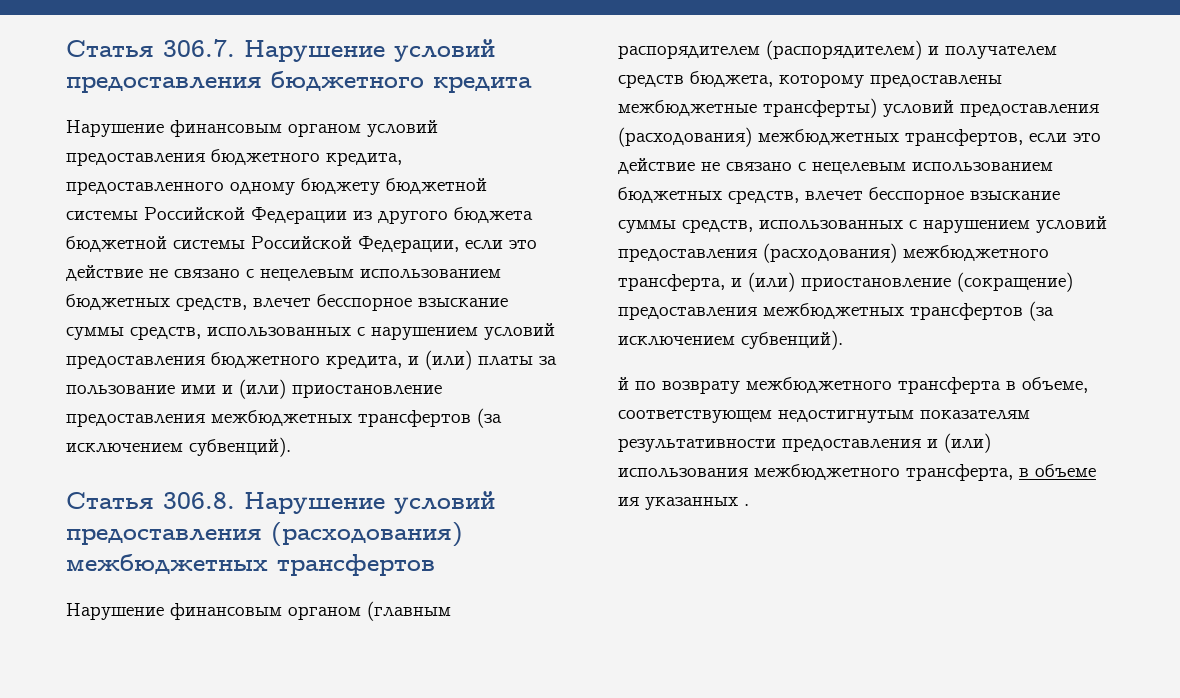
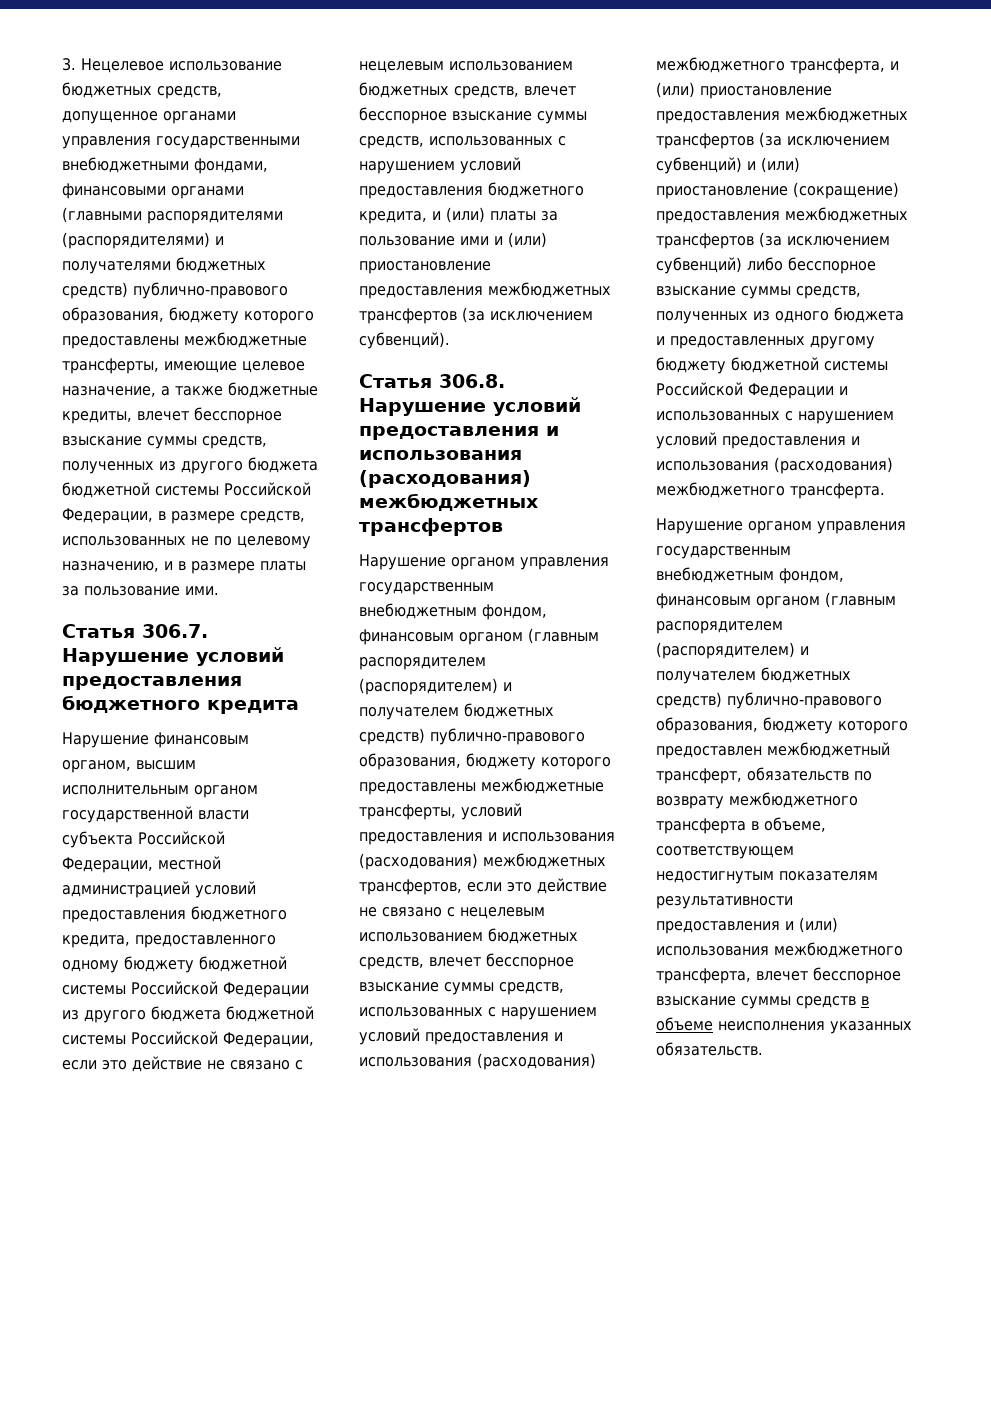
+ 3. Нецелевое использование бюджетных средств, допущенное органами управления государственными внебюджетными фондами, финансовыми органами (главными распорядителями (распорядителями) и получателями бюджетных средств) публично-правового образования, бюджету которого предоставлены межбюджетные трансферты, имеющие целевое назначение, а также бюджетные кредиты, влечет бесспорное взыскание суммы средств, полученных из другого бюджета бюджетной системы Российской Федерации, в размере средств, использованных не по целевому назначению, и в размере платы за пользование ими.
- Нарушение финансовым органом условий предоставления бюджетного кредита, предоставленного одному бюджету бюджетной системы Российской Федерации из другого бюджета бюджетной системы Российской Федерации, если это действие не связано с нецелевым использованием бюджетных средств, влечет бесспорное взыскание суммы средств, использованных с нарушением условий предоставления бюджетного кредита, и (или) платы за пользование ими и (или) приостановление предоставления межбюджетных трансфертов (за исключением субвенций).
+ Нарушение финансовым органом, высшим исполнительным органом государственной власти субъекта Российской Федерации, местной администрацией условий предоставления бюджетного кредита, предоставленного одному бюджету бюджетной системы Российской Федерации из другого бюджета бюджетной системы Российской Федерации, если это действие не связано с нецелевым использованием бюджетных средств, влечет бесспорное взыскание суммы средств, использованных с нарушением условий предоставления бюджетного кредита, и (или) платы за пользование ими и (или) приостановление предоставления межбюджетных трансфертов (за исключением субвенций).
- Статья 306.8. Нарушение условий предоставления (расходования) межбюджетных трансфертов
+ Статья 306.8. Нарушение условий предоставления и использования (расходования) межбюджетных трансфертов
- Нарушение финансовым органом (главным распорядителем (распорядителем) и получателем средств бюджета, которому предоставлены межбюджетные трансферты) условий предоставления (расходования) межбюджетных трансфертов, если это действие не связано с нецелевым использованием бюджетных средств, влечет бесспорное взыскание суммы средств, использованных с нарушением условий предоставления (расходования) межбюджетного трансферта, и (или) приостановление (сокращение) предоставления межбюджетных трансфертов (за исключением субвенций).
- й по возврату межбюджетного трансферта в объеме, соответствующем недостигнутым показателям результативности предоставления и (или) использования межбюджетного трансферта, в объеме ия указанных .
+ Нарушение органом управления государственным внебюджетным фондом, финансовым органом (главным распорядителем (распорядителем) и получателем бюджетных средств) публично-правового образования, бюджету которого предоставлены межбюджетные трансферты, условий предоставления и использования (расходования) межбюджетных трансфертов, если это действие не связано с нецелевым использованием бюджетных средств, влечет бесспорное взыскание суммы средств, использованных с нарушением условий предоставления и использования (расходования) межбюджетного трансферта, и (или) приостановление предоставления межбюджетных трансфертов (за исключением субвенций) и (или) приостановление (сокращение) предоставления межбюджетных трансфертов (за исключением субвенций) либо бесспорное взыскание суммы средств, полученных из одного бюджета и предоставленных другому бюджету бюджетной системы Российской Федерации и использованных с нарушением условий предоставления и использования (расходования) межбюджетного трансферта.
+ Нарушение органом управления государственным внебюджетным фондом, финансовым органом (главным распорядителем (распорядителем) и получателем бюджетных средств) публично-правового образования, бюджету которого предоставлен межбюджетный трансферт, обязательств по возврату межбюджетного трансферта в объеме, соответствующем недостигнутым показателям результативности предоставления и (или) использования межбюджетного трансферта, влечет бесспорное взыскание суммы средств в объеме неисполнения указанных обязательств.

